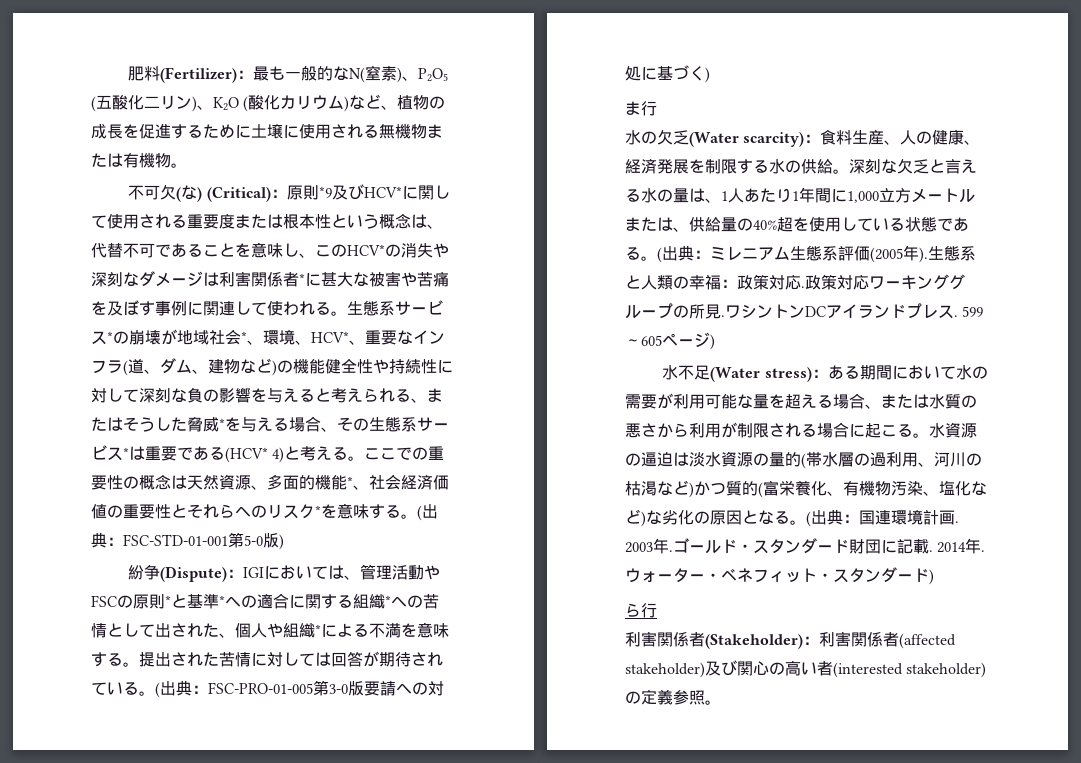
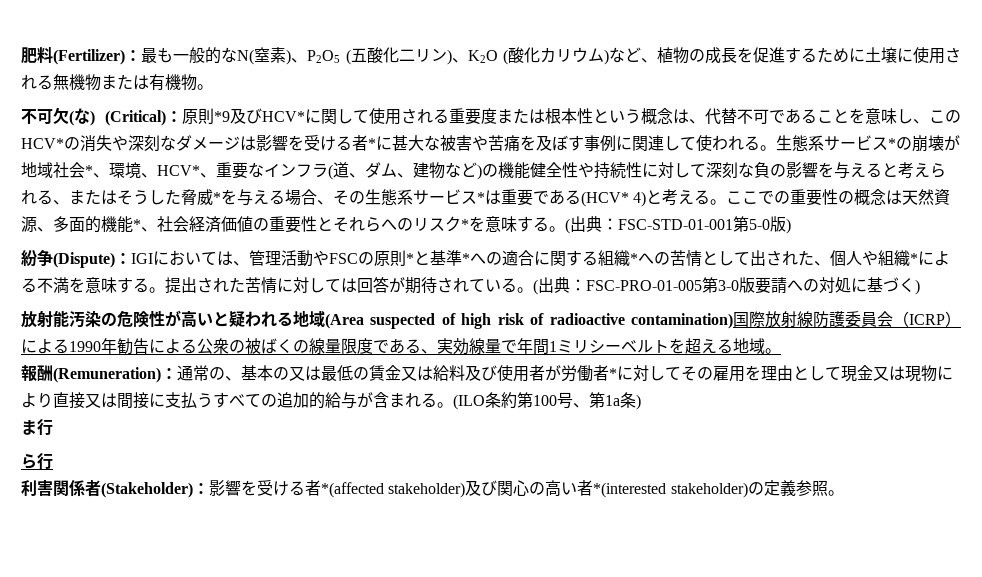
- 不可欠(な) (Critical)：原則*9及びHCV*に関して使用される重要度または根本性という概念は、代替不可であることを意味し、このHCV*の消失や深刻なダメージは利害関係者*に甚大な被害や苦痛を及ぼす事例に関連して使われる。
+ 不可欠(な) (Critical)：原則*9及びHCV*に関して使用される重要度または根本性という概念は、代替不可であることを意味し、このHCV*の消失や深刻なダメージは影響を受ける者*に甚大な被害や苦痛を及ぼす事例に関連して使われる。
+ 放射能汚染の危険性が高いと疑われる地域(Area suspected of high risk of radioactive contamination)国際放射線防護委員会（ICRP）による1990年勧告による公衆の被ばくの線量限度である、実効線量で年間1ミリシーベルトを超える地域。
+ 報酬(Remuneration)：通常の、基本の又は最低の賃金又は給料及び使用者が労働者*に対してその雇用を理由として現金又は現物により直接又は間接に支払うすべての追加的給与が含まれる。(ILO条約第100号、第1a条)
  ま行
- 水の欠乏(Water scarcity)：食料生産、人の健康、経済発展を制限する水の供給。深刻な欠乏と言える水の量は、1人あたり1年間に1,000立方メートルまたは、供給量の40%超を使用している状態である。(出典：ミレニアム生態系評価(2005年).生態系と人類の幸福：政策対応.政策対応ワーキンググループの所見.ワシントンDCアイランドプレス. 599～605ページ)
- 水不足(Water stress)：ある期間において水の需要が利用可能な量を超える場合、または水質の悪さから利用が制限される場合に起こる。水資源の逼迫は淡水資源の量的(帯水層の過利用、河川の枯渇など)かつ質的(富栄養化、有機物汚染、塩化など)な劣化の原因となる。(出典：国連環境計画. 2003年.ゴールド・スタンダード財団に記載. 2014年.ウォーター・ベネフィット・スタンダード)
- 利害関係者(Stakeholder)：利害関係者(affected stakeholder)及び関心の高い者(interested stakeholder)の定義参照。
+ 利害関係者(Stakeholder)：影響を受ける者*(affected stakeholder)及び関心の高い者*(interested stakeholder)の定義参照。

